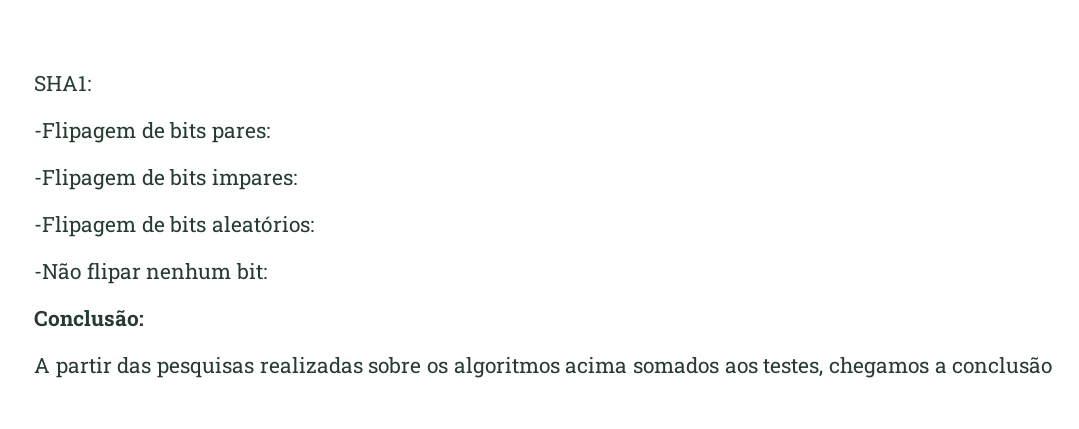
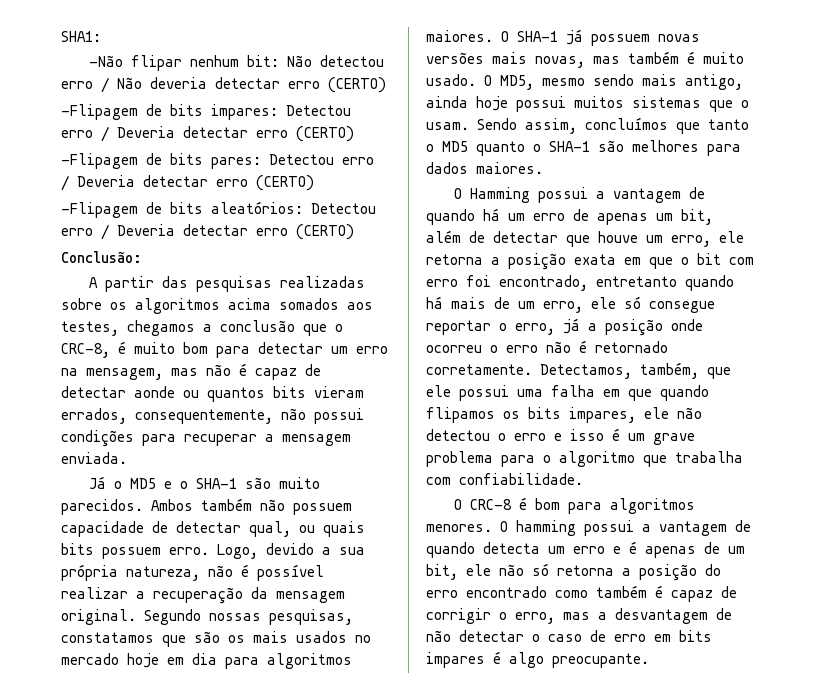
- -Flipagem de bits pares:
- -Flipagem de bits impares:
- -Flipagem de bits aleatórios:
- -Não flipar nenhum bit:
+ -Não flipar nenhum bit: Não detectou erro / Não deveria detectar erro (CERTO)
+ -Flipagem de bits impares: Detectou erro / Deveria detectar erro (CERTO)
+ -Flipagem de bits pares: Detectou erro / Deveria detectar erro (CERTO)
+ -Flipagem de bits aleatórios: Detectou erro / Deveria detectar erro (CERTO)
- A partir das pesquisas realizadas sobre os algoritmos acima somados aos testes, chegamos a conclusão
+ A partir das pesquisas realizadas sobre os algoritmos acima somados aos testes, chegamos a conclusão que o CRC-8, é muito bom para detectar um erro na mensagem, mas não é capaz de detectar aonde ou quantos bits vieram errados, consequentemente, não possui condições para recuperar a mensagem enviada.
+ Já o MD5 e o SHA-1 são muito parecidos. Ambos também não possuem capacidade de detectar qual, ou quais bits possuem erro. Logo, devido a sua própria natureza, não é possível realizar a recuperação da mensagem original. Segundo nossas pesquisas, constatamos que são os mais usados no mercado hoje em dia para algoritmos maiores. O SHA-1 já possuem novas versões mais novas, mas também é muito usado. O MD5, mesmo sendo mais antigo, ainda hoje possui muitos sistemas que o usam. Sendo assim, concluímos que tanto o MD5 quanto o SHA-1 são melhores para dados maiores.
+ O Hamming possui a vantagem de quando há um erro de apenas um bit, além de detectar que houve um erro, ele retorna a posição exata em que o bit com erro foi encontrado, entretanto quando há mais de um erro, ele só consegue reportar o erro, já a posição onde ocorreu o erro não é retornado corretamente. Detectamos, também, que ele possui uma falha em que quando flipamos os bits impares, ele não detectou o erro e isso é um grave problema para o algoritmo que trabalha com confiabilidade.
+ O CRC-8 é bom para algoritmos menores. O hamming possui a vantagem de quando detecta um erro e é apenas de um bit, ele não só retorna a posição do erro encontrado como também é capaz de corrigir o erro, mas a desvantagem de não detectar o caso de erro em bits impares é algo preocupante.

